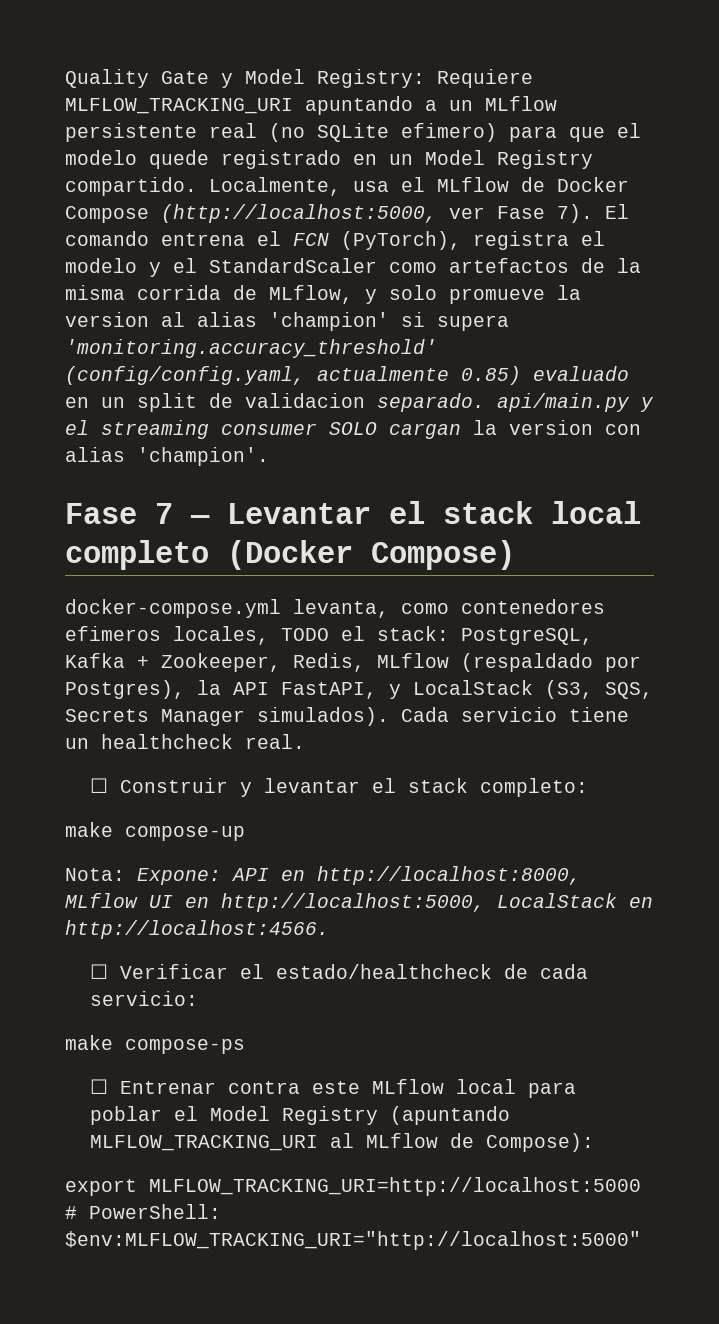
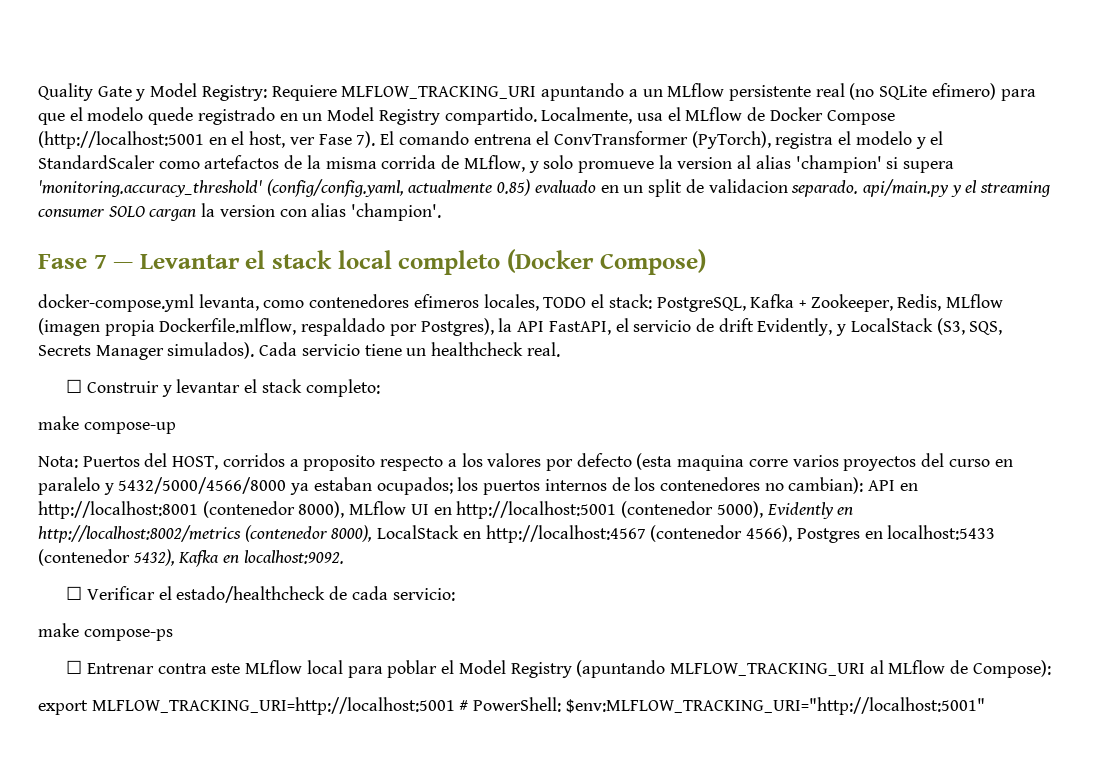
- Localmente, usa el MLflow de Docker Compose (http://localhost:5000, ver Fase 7).
+ Localmente, usa el MLflow de Docker Compose (http://localhost:5001 en el host, ver Fase 7).
- El comando entrena el FCN (PyTorch), registra el modelo y el StandardScaler como artefactos de la misma corrida de MLflow, y solo promueve la version al alias 'champion' si supera 'monitoring.accuracy_threshold' (config/config.yaml, actualmente 0.85) evaluado en un split de validacion separado. api/main.py y el streaming consumer SOLO cargan la version con alias 'champion'.
+ El comando entrena el ConvTransformer (PyTorch), registra el modelo y el StandardScaler como artefactos de la misma corrida de MLflow, y solo promueve la version al alias 'champion' si supera 'monitoring.accuracy_threshold' (config/config.yaml, actualmente 0.85) evaluado en un split de validacion separado. api/main.py y el streaming consumer SOLO cargan la version con alias 'champion'.
- docker-compose.yml levanta, como contenedores efimeros locales, TODO el stack: PostgreSQL, Kafka + Zookeeper, Redis, MLflow (respaldado por Postgres), la API FastAPI, y LocalStack (S3, SQS, Secrets Manager simulados).
+ docker-compose.yml levanta, como contenedores efimeros locales, TODO el stack: PostgreSQL, Kafka + Zookeeper, Redis, MLflow (imagen propia Dockerfile.mlflow, respaldado por Postgres), la API FastAPI, el servicio de drift Evidently, y LocalStack (S3, SQS, Secrets Manager simulados).
- Nota: Expone: API en http://localhost:8000, MLflow UI en http://localhost:5000, LocalStack en http://localhost:4566.
+ Nota: Puertos del HOST, corridos a proposito respecto a los valores por defecto (esta maquina corre varios proyectos del curso en paralelo y 5432/5000/4566/8000 ya estaban ocupados; los puertos internos de los contenedores no cambian): API en http://localhost:8001 (contenedor 8000), MLflow UI en http://localhost:5001 (contenedor 5000), Evidently en http://localhost:8002/metrics (contenedor 8000), LocalStack en http://localhost:4567 (contenedor 4566), Postgres en localhost:5433 (contenedor 5432), Kafka en localhost:9092.
- export MLFLOW_TRACKING_URI=http://localhost:5000 # PowerShell: $env:MLFLOW_TRACKING_URI="http://localhost:5000"
+ export MLFLOW_TRACKING_URI=http://localhost:5001 # PowerShell: $env:MLFLOW_TRACKING_URI="http://localhost:5001"

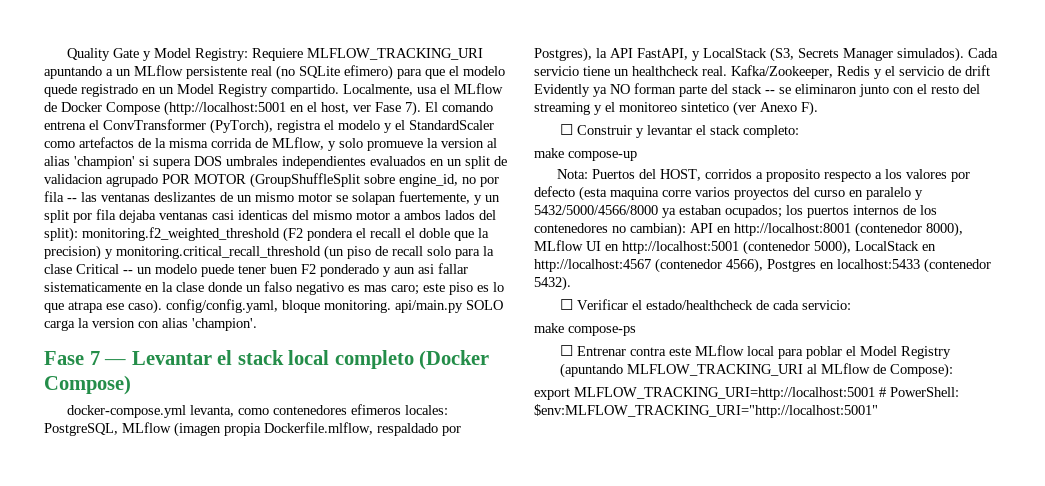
- El comando entrena el ConvTransformer (PyTorch), registra el modelo y el StandardScaler como artefactos de la misma corrida de MLflow, y solo promueve la version al alias 'champion' si supera 'monitoring.accuracy_threshold' (config/config.yaml, actualmente 0.85) evaluado en un split de validacion separado. api/main.py y el streaming consumer SOLO cargan la version con alias 'champion'.
+ El comando entrena el ConvTransformer (PyTorch), registra el modelo y el StandardScaler como artefactos de la misma corrida de MLflow, y solo promueve la version al alias 'champion' si supera DOS umbrales independientes evaluados en un split de validacion agrupado POR MOTOR (GroupShuffleSplit sobre engine_id, no por fila -- las ventanas deslizantes de un mismo motor se solapan fuertemente, y un split por fila dejaba ventanas casi identicas del mismo motor a ambos lados del split): monitoring.f2_weighted_threshold (F2 pondera el recall el doble que la precision) y monitoring.critical_recall_threshold (un piso de recall solo para la clase Critical -- un modelo puede tener buen F2 ponderado y aun asi fallar sistematicamente en la clase donde un falso negativo es mas caro; este piso es lo que atrapa ese caso). config/config.yaml, bloque monitoring. api/main.py SOLO carga la version con alias 'champion'.
- docker-compose.yml levanta, como contenedores efimeros locales, TODO el stack: PostgreSQL, Kafka + Zookeeper, Redis, MLflow (imagen propia Dockerfile.mlflow, respaldado por Postgres), la API FastAPI, el servicio de drift Evidently, y LocalStack (S3, SQS, Secrets Manager simulados).
+ docker-compose.yml levanta, como contenedores efimeros locales: PostgreSQL, MLflow (imagen propia Dockerfile.mlflow, respaldado por Postgres), la API FastAPI, y LocalStack (S3, Secrets Manager simulados).
+ Kafka/Zookeeper, Redis y el servicio de drift Evidently ya NO forman parte del stack -- se eliminaron junto con el resto del streaming y el monitoreo sintetico (ver Anexo F).
- Nota: Puertos del HOST, corridos a proposito respecto a los valores por defecto (esta maquina corre varios proyectos del curso en paralelo y 5432/5000/4566/8000 ya estaban ocupados; los puertos internos de los contenedores no cambian): API en http://localhost:8001 (contenedor 8000), MLflow UI en http://localhost:5001 (contenedor 5000), Evidently en http://localhost:8002/metrics (contenedor 8000), LocalStack en http://localhost:4567 (contenedor 4566), Postgres en localhost:5433 (contenedor 5432), Kafka en localhost:9092.
+ Nota: Puertos del HOST, corridos a proposito respecto a los valores por defecto (esta maquina corre varios proyectos del curso en paralelo y 5432/5000/4566/8000 ya estaban ocupados; los puertos internos de los contenedores no cambian): API en http://localhost:8001 (contenedor 8000), MLflow UI en http://localhost:5001 (contenedor 5000), LocalStack en http://localhost:4567 (contenedor 4566), Postgres en localhost:5433 (contenedor 5432).

